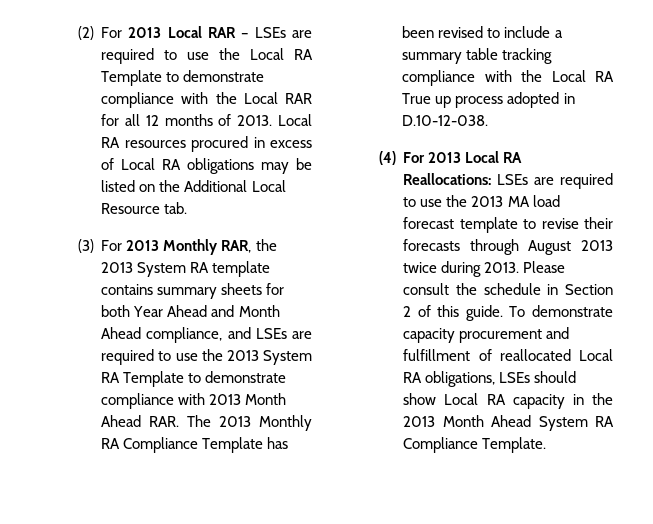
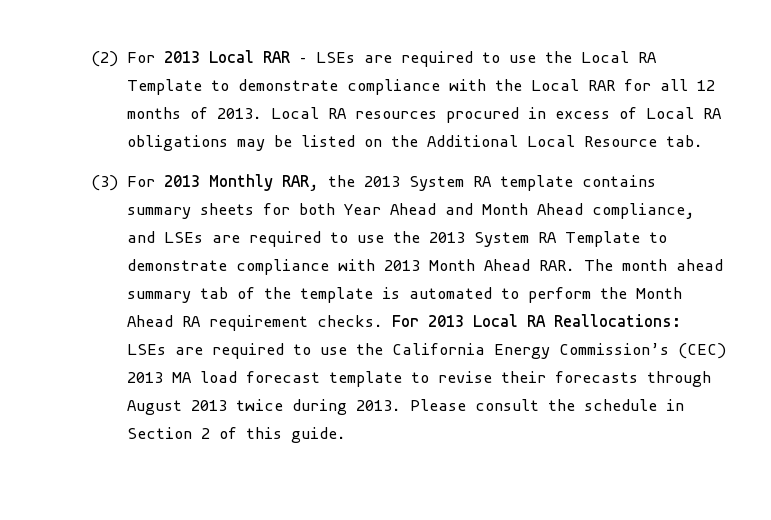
- (3) For 2013 Monthly RAR, the 2013 System RA template contains summary sheets for both Year Ahead and Month Ahead compliance, and LSEs are required to use the 2013 System RA Template to demonstrate compliance with 2013 Month Ahead RAR. The 2013 Monthly RA Compliance Template has been revised to include a summary table tracking compliance with the Local RA True up process adopted in D.10-12-038.
- (4) For 2013 Local RA Reallocations:
+ (3) For 2013 Monthly RAR, the 2013 System RA template contains summary sheets for both Year Ahead and Month Ahead compliance, and LSEs are required to use the 2013 System RA Template to demonstrate compliance with 2013 Month Ahead RAR. The month ahead summary tab of the template is automated to perform the Month Ahead RA requirement checks. For 2013 Local RA Reallocations:
- LSEs are required to use the 2013 MA load forecast template to revise their forecasts through August 2013 twice during 2013.
+ LSEs are required to use the California Energy Commission’s (CEC) 2013 MA load forecast template to revise their forecasts through August 2013 twice during 2013.
- To demonstrate capacity procurement and fulfillment of reallocated Local RA obligations, LSEs should show Local RA capacity in the 2013 Month Ahead System RA Compliance Template.

